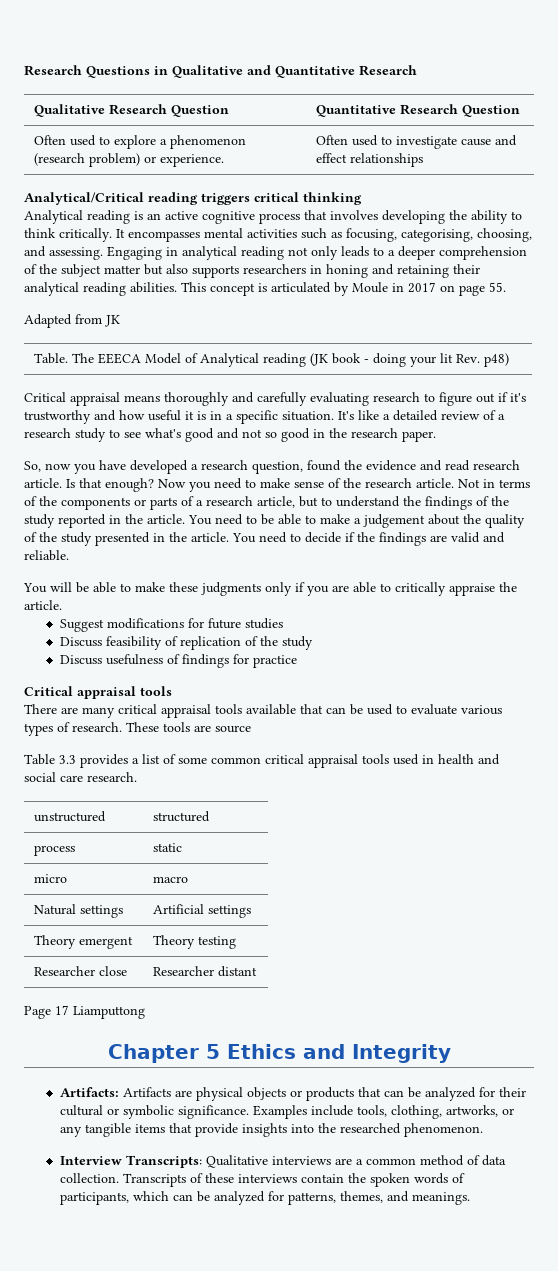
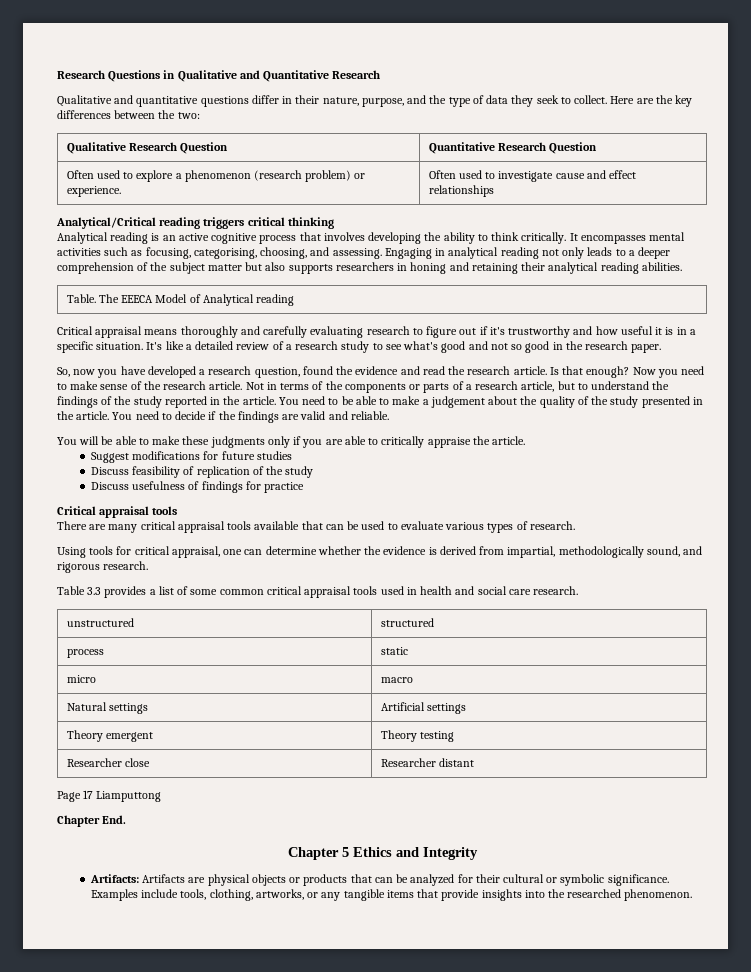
+ Qualitative and quantitative questions differ in their nature, purpose, and the type of data they seek to collect. Here are the key differences between the two:
- This concept is articulated by Moule in 2017 on page 55.
- Adapted from JK
- Table. The EEECA Model of Analytical reading (JK book - doing your lit Rev. p48)
+ Table. The EEECA Model of Analytical reading
- So, now you have developed a research question, found the evidence and read research article.
+ So, now you have developed a research question, found the evidence and read the research article.
- There are many critical appraisal tools available that can be used to evaluate various types of research. These tools are source
+ There are many critical appraisal tools available that can be used to evaluate various types of research.
+ Using tools for critical appraisal, one can determine whether the evidence is derived from impartial, methodologically sound, and rigorous research.
+ Chapter End.
- Interview Transcripts: Qualitative interviews are a common method of data collection. Transcripts of these interviews contain the spoken words of participants, which can be analyzed for patterns, themes, and meanings.

